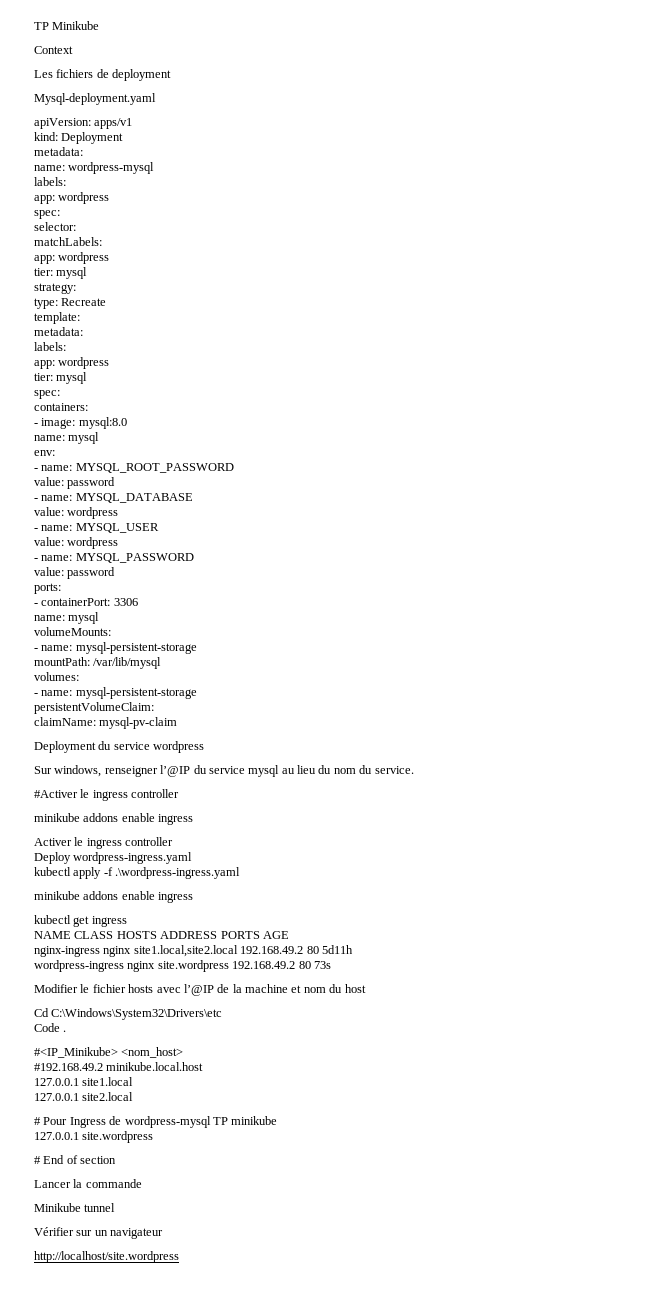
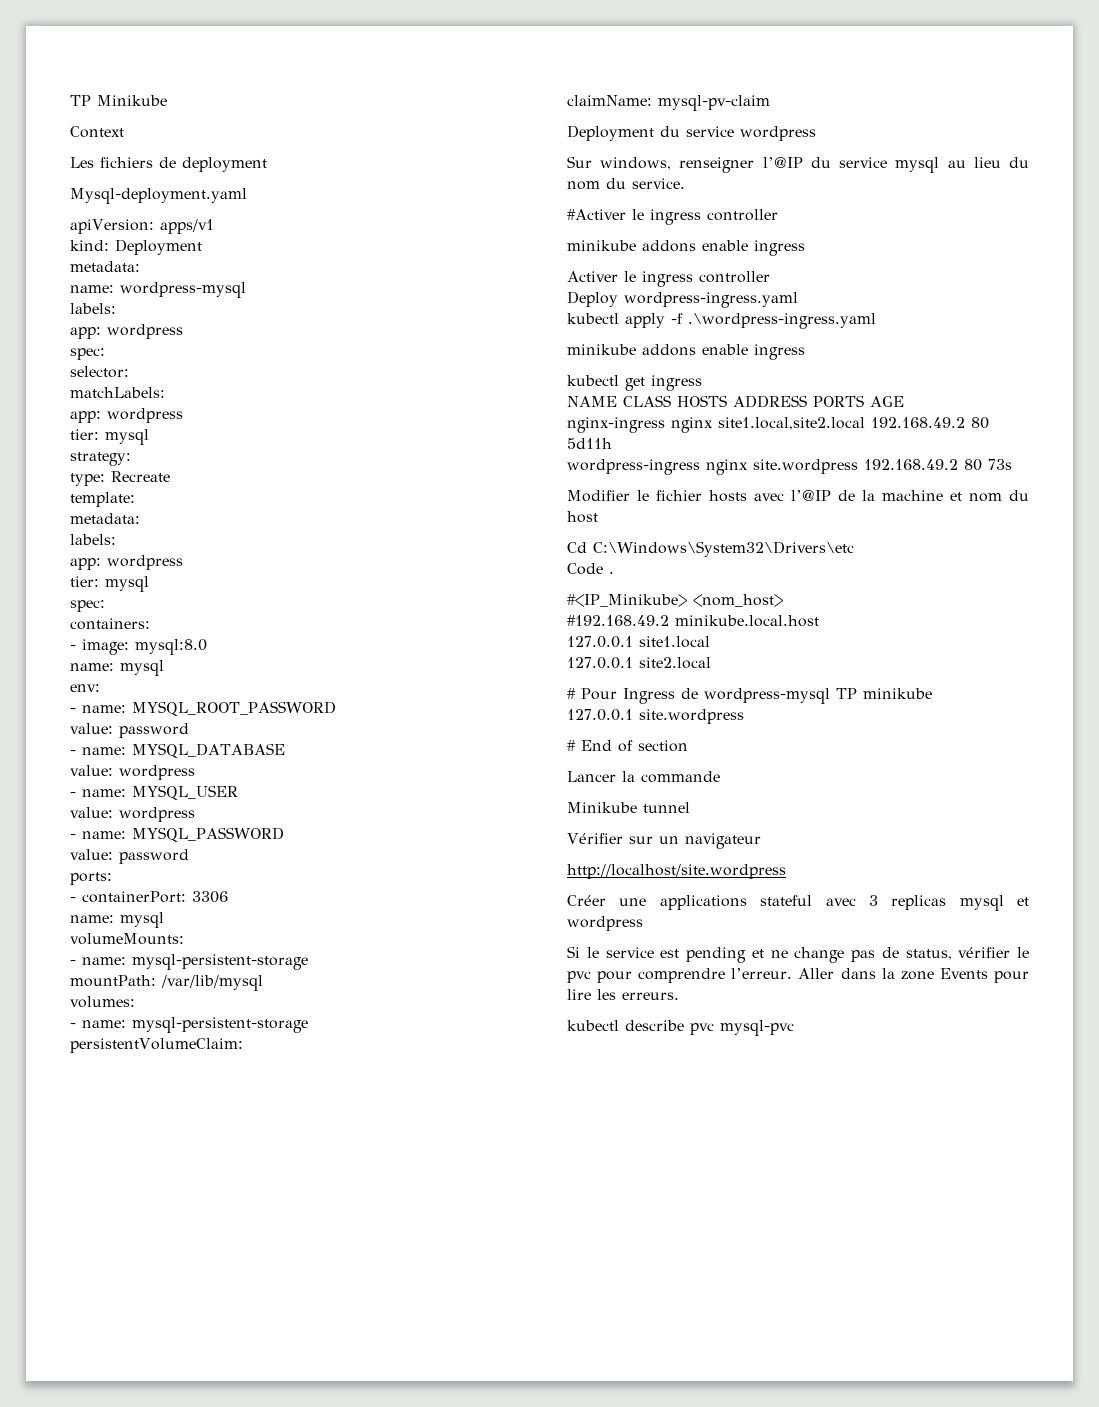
+ Créer une applications stateful avec 3 replicas mysql et wordpress
+ Si le service est pending et ne change pas de status, vérifier le pvc pour comprendre l’erreur. Aller dans la zone Events pour lire les erreurs.
+ kubectl describe pvc mysql-pvc

